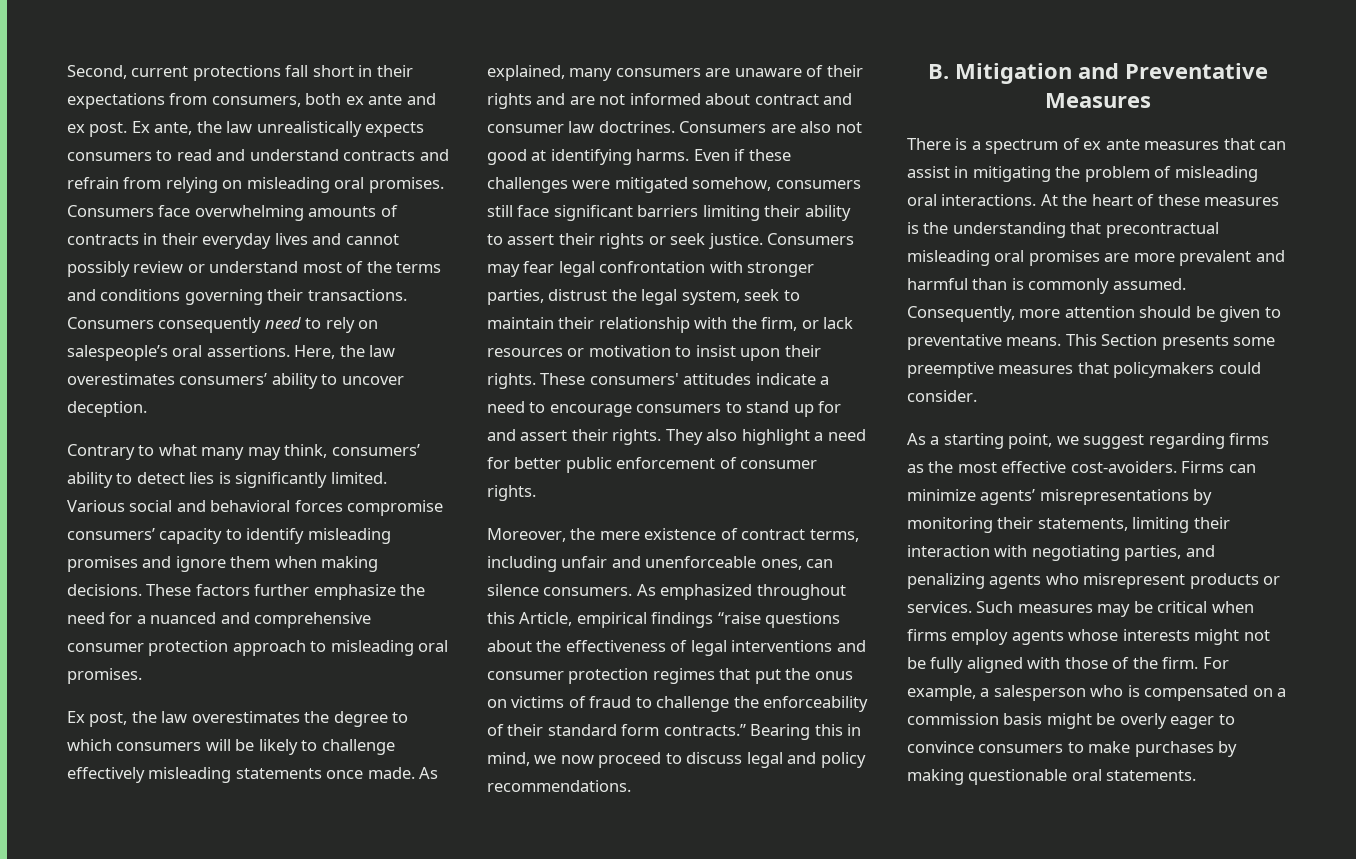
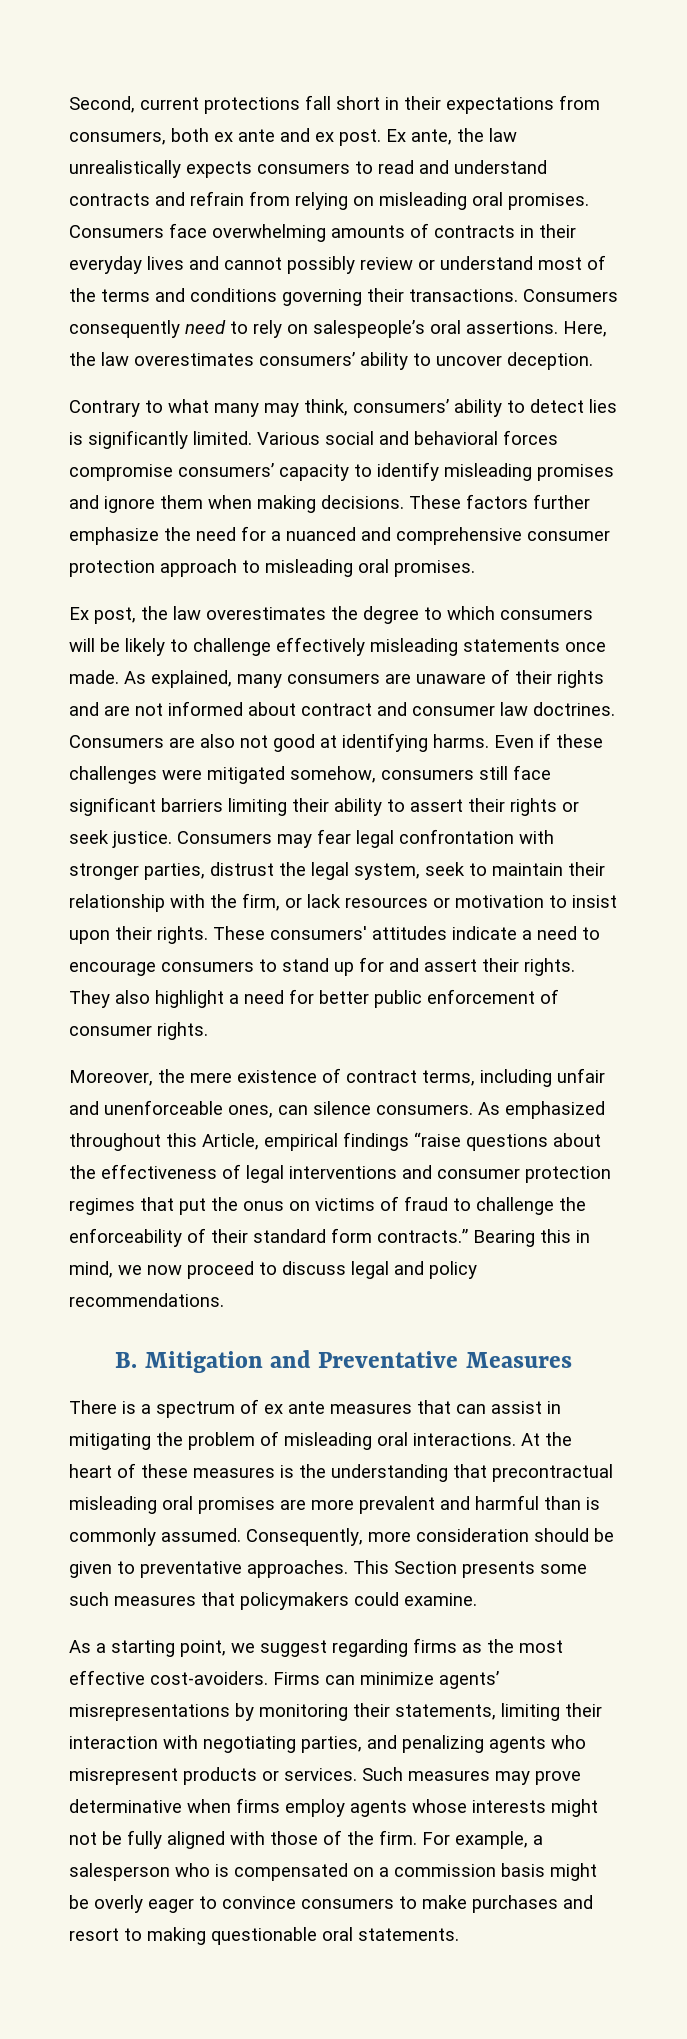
- Consequently, more attention should be given to preventative means.
+ Consequently, more consideration should be given to preventative approaches.
- This Section presents some preemptive measures that policymakers could consider.
+ This Section presents some such measures that policymakers could examine.
- Such measures may be critical when firms employ agents whose interests might not be fully aligned with those of the firm.
+ Such measures may prove determinative when firms employ agents whose interests might not be fully aligned with those of the firm.
- For example, a salesperson who is compensated on a commission basis might be overly eager to convince consumers to make purchases by making questionable oral statements.
+ For example, a salesperson who is compensated on a commission basis might be overly eager to convince consumers to make purchases and resort to making questionable oral statements.

